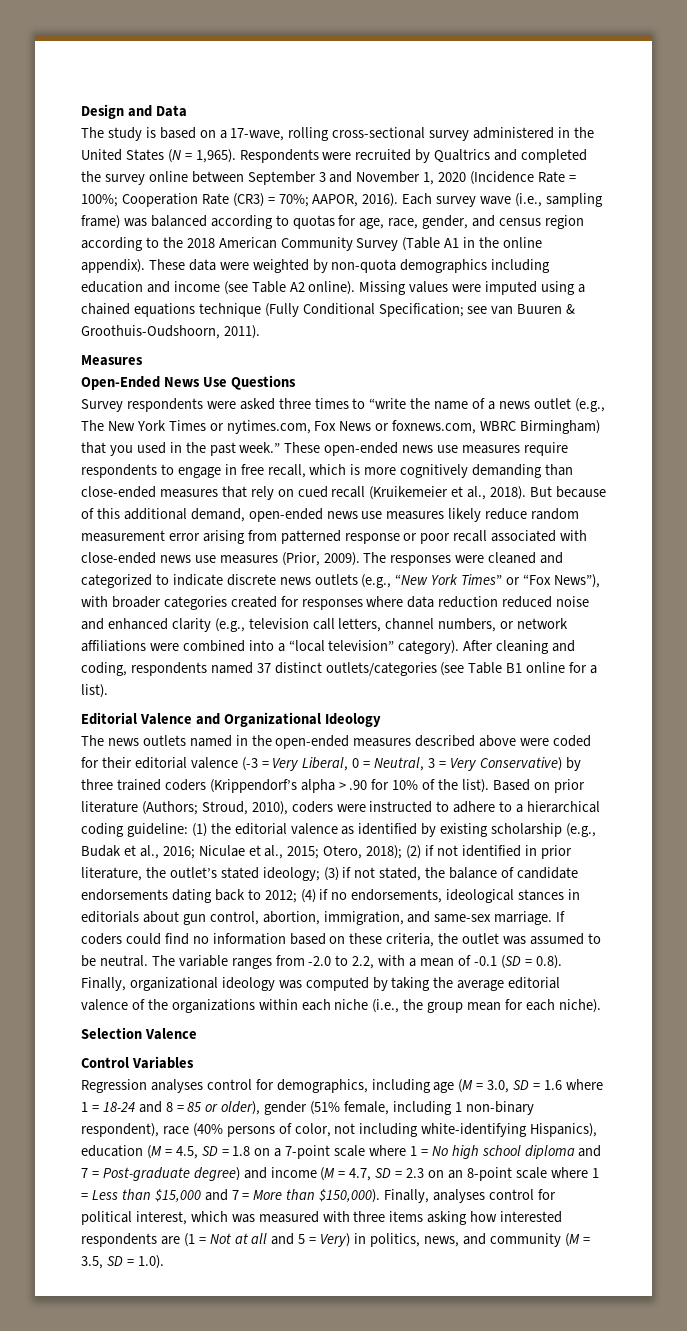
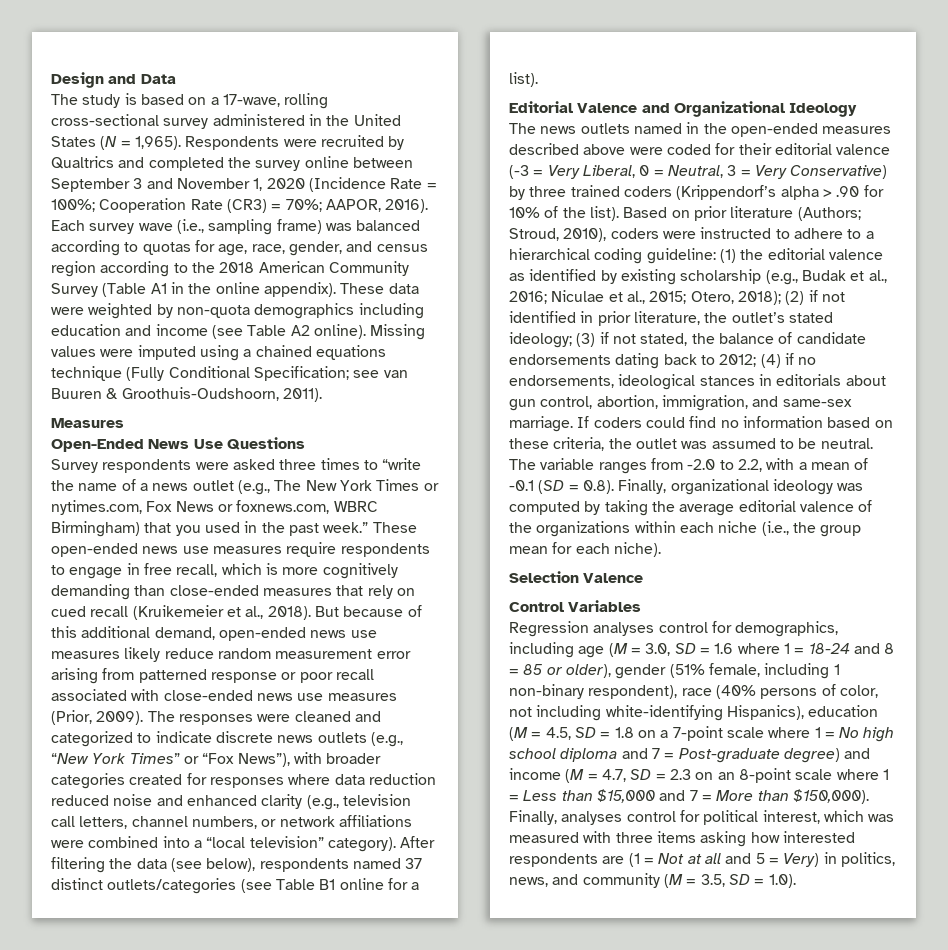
- After cleaning and coding, respondents named 37 distinct outlets/categories (see Table B1 online for a list).
+ After filtering the data (see below), respondents named 37 distinct outlets/categories (see Table B1 online for a list).

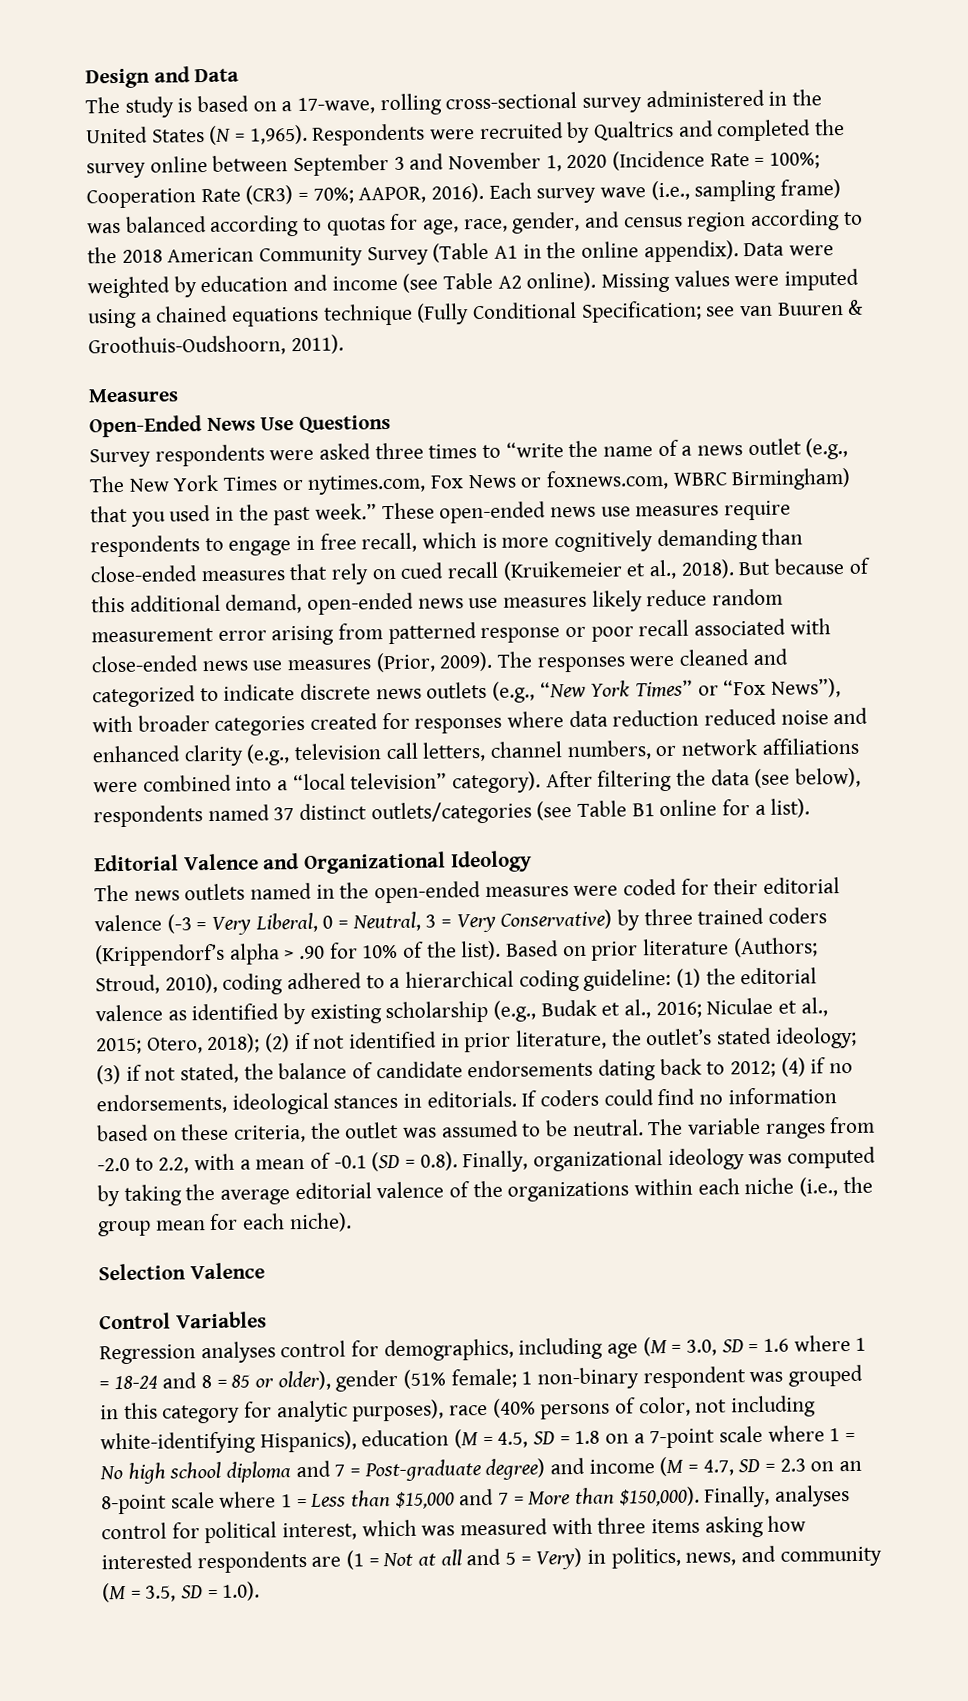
- These data were weighted by non-quota demographics including education and income (see Table A2 online).
+ Data were weighted by education and income (see Table A2 online).
- The news outlets named in the open-ended measures described above were coded for their editorial valence (-3 = Very Liberal, 0 = Neutral, 3 = Very Conservative) by three trained coders (Krippendorf’s alpha > .90 for 10% of the list).
+ The news outlets named in the open-ended measures were coded for their editorial valence (-3 = Very Liberal, 0 = Neutral, 3 = Very Conservative) by three trained coders (Krippendorf’s alpha > .90 for 10% of the list).
- Stroud, 2010), coders were instructed to adhere to a hierarchical coding guideline:
+ Stroud, 2010), coding adhered to a hierarchical coding guideline:
- (4) if no endorsements, ideological stances in editorials about gun control, abortion, immigration, and same-sex marriage.
+ (4) if no endorsements, ideological stances in editorials.
- Regression analyses control for demographics, including age (M = 3.0, SD = 1.6 where 1 = 18-24 and 8 = 85 or older), gender (51% female, including 1 non-binary respondent), race (40% persons of color, not including white-identifying Hispanics), education (M = 4.5, SD = 1.8 on a 7-point scale where 1 = No high school diploma and 7 = Post-graduate degree) and income (M = 4.7, SD = 2.3 on an 8-point scale where 1 = Less than $15,000 and 7 = More than $150,000).
+ Regression analyses control for demographics, including age (M = 3.0, SD = 1.6 where 1 = 18-24 and 8 = 85 or older), gender (51% female; 1 non-binary respondent was grouped in this category for analytic purposes), race (40% persons of color, not including white-identifying Hispanics), education (M = 4.5, SD = 1.8 on a 7-point scale where 1 = No high school diploma and 7 = Post-graduate degree) and income (M = 4.7, SD = 2.3 on an 8-point scale where 1 = Less than $15,000 and 7 = More than $150,000).

